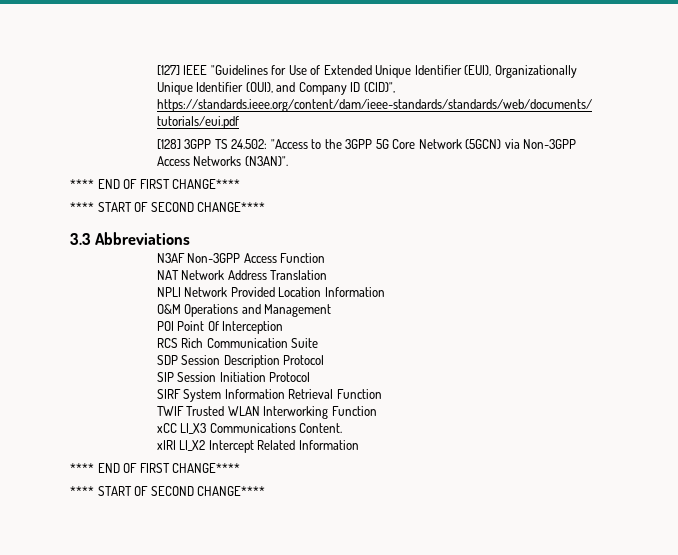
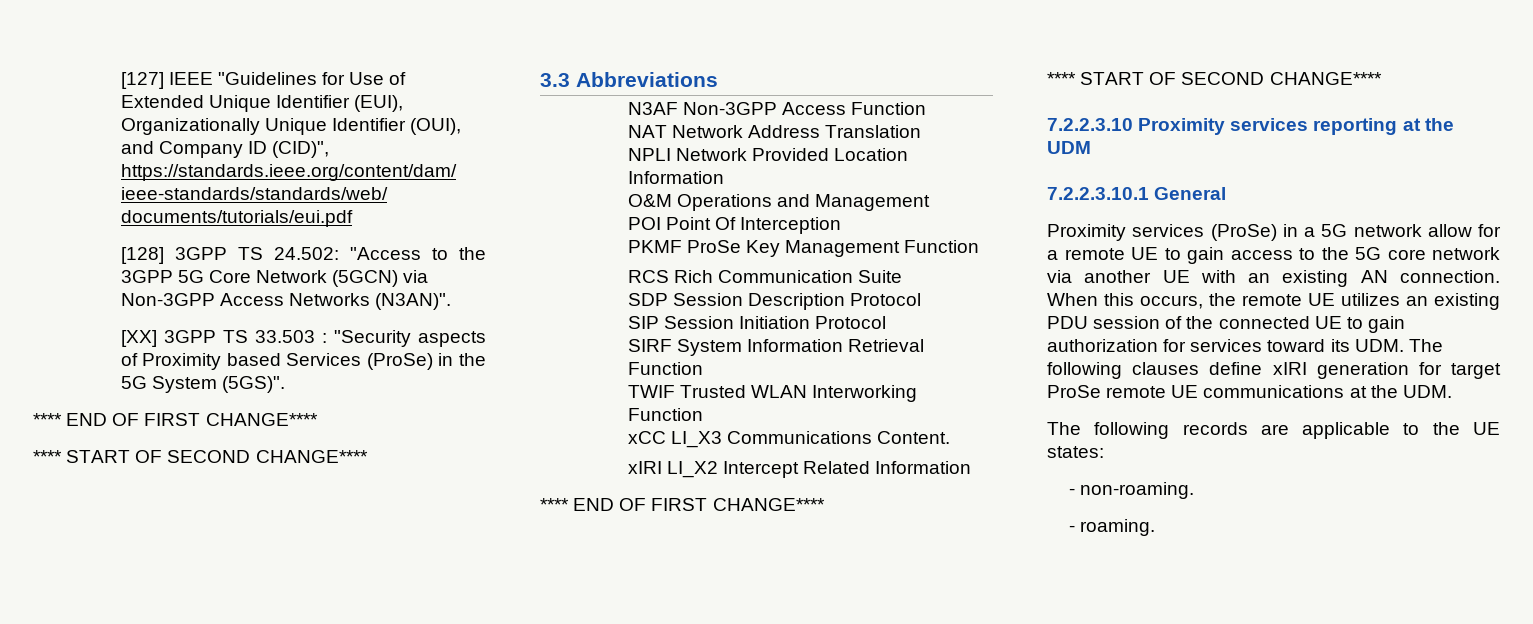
+ [XX] 3GPP TS 33.503 : "Security aspects of Proximity based Services (ProSe) in the 5G System (5GS)".
+ PKMF ProSe Key Management Function
+ 7.2.2.3.10 Proximity services reporting at the UDM
+ 7.2.2.3.10.1 General
+ Proximity services (ProSe) in a 5G network allow for a remote UE to gain access to the 5G core network via another UE with an existing AN connection. When this occurs, the remote UE utilizes an existing PDU session of the connected UE to gain authorization for services toward its UDM. The following clauses define xIRI generation for target ProSe remote UE communications at the UDM.
+ The following records are applicable to the UE states:
+ - non-roaming.
+ - roaming.

